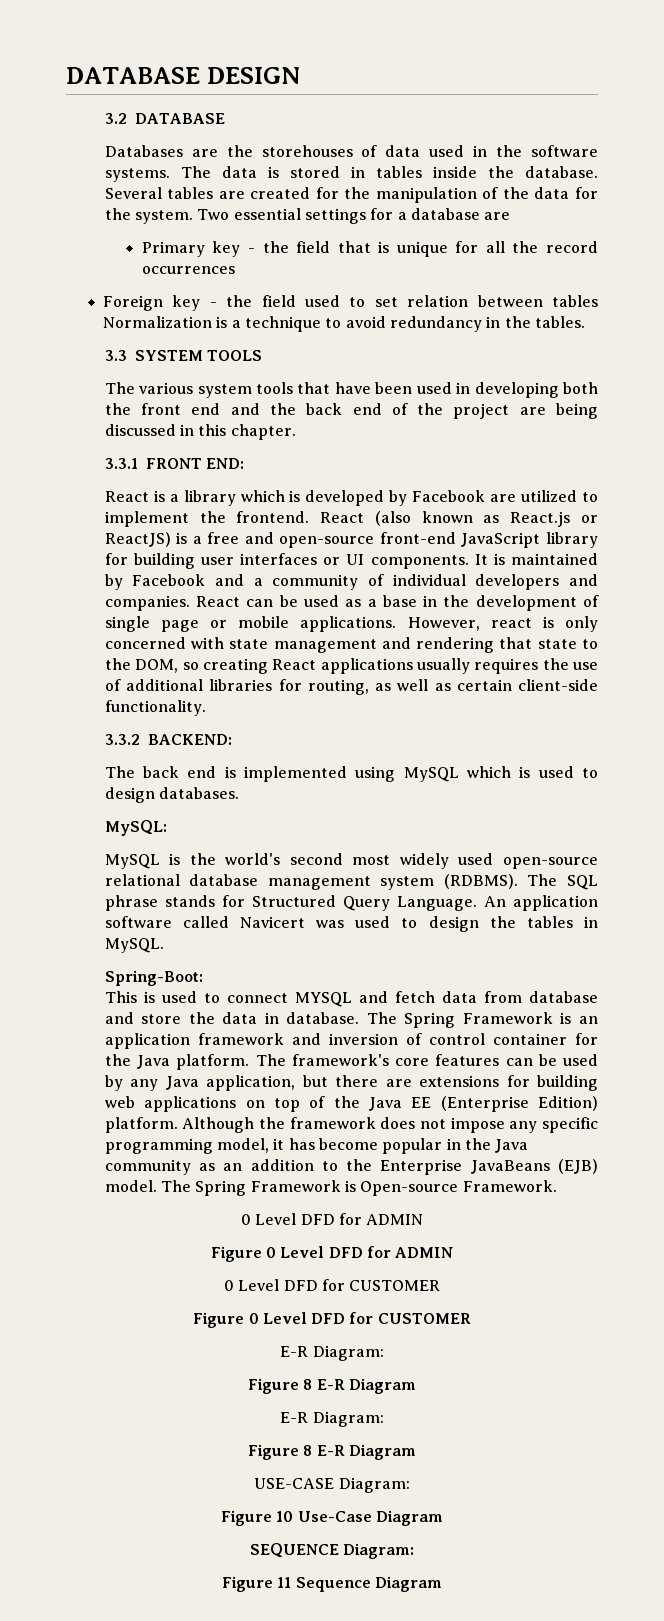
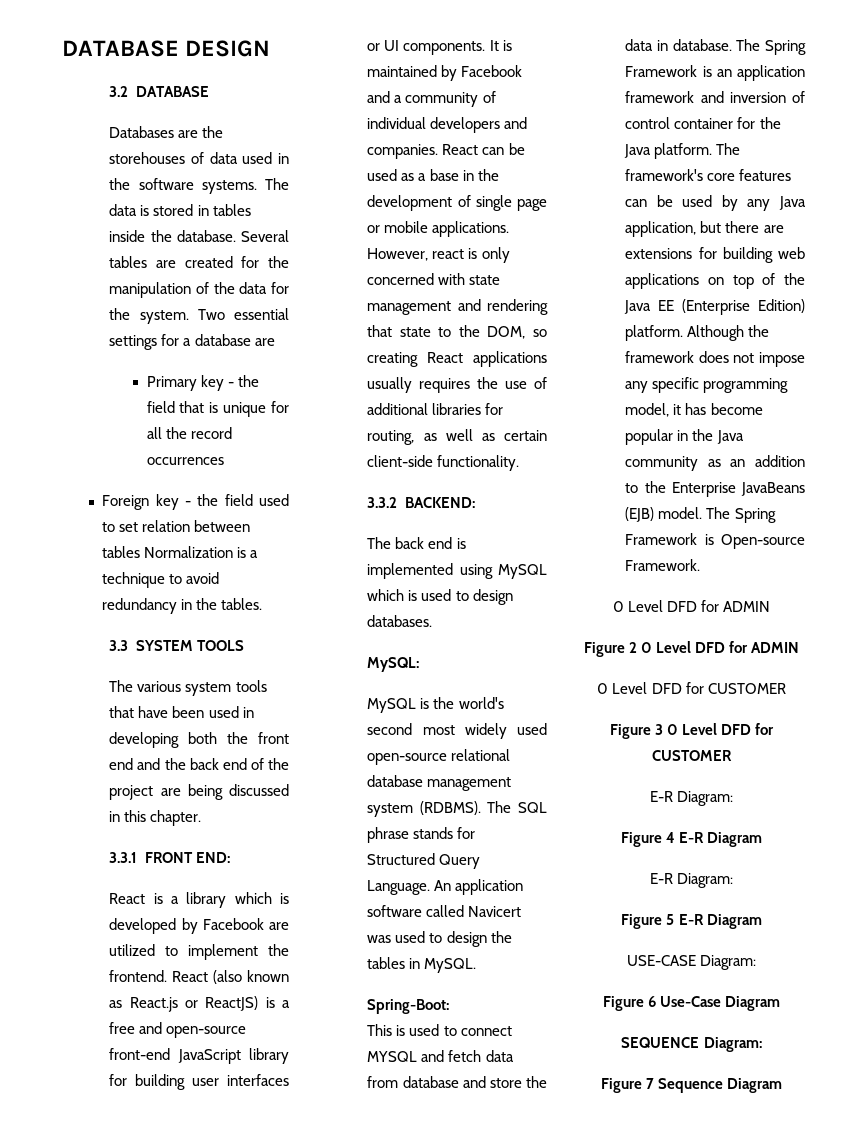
- Figure 0 Level DFD for ADMIN
+ Figure 2 0 Level DFD for ADMIN
- Figure 0 Level DFD for CUSTOMER
+ Figure 3 0 Level DFD for CUSTOMER
  E-R Diagram:
- Figure 8 E-R Diagram
+ Figure 4 E-R Diagram
  E-R Diagram:
- Figure 8 E-R Diagram
+ Figure 5 E-R Diagram
- Figure 10 Use-Case Diagram
+ Figure 6 Use-Case Diagram
- Figure 11 Sequence Diagram
+ Figure 7 Sequence Diagram

